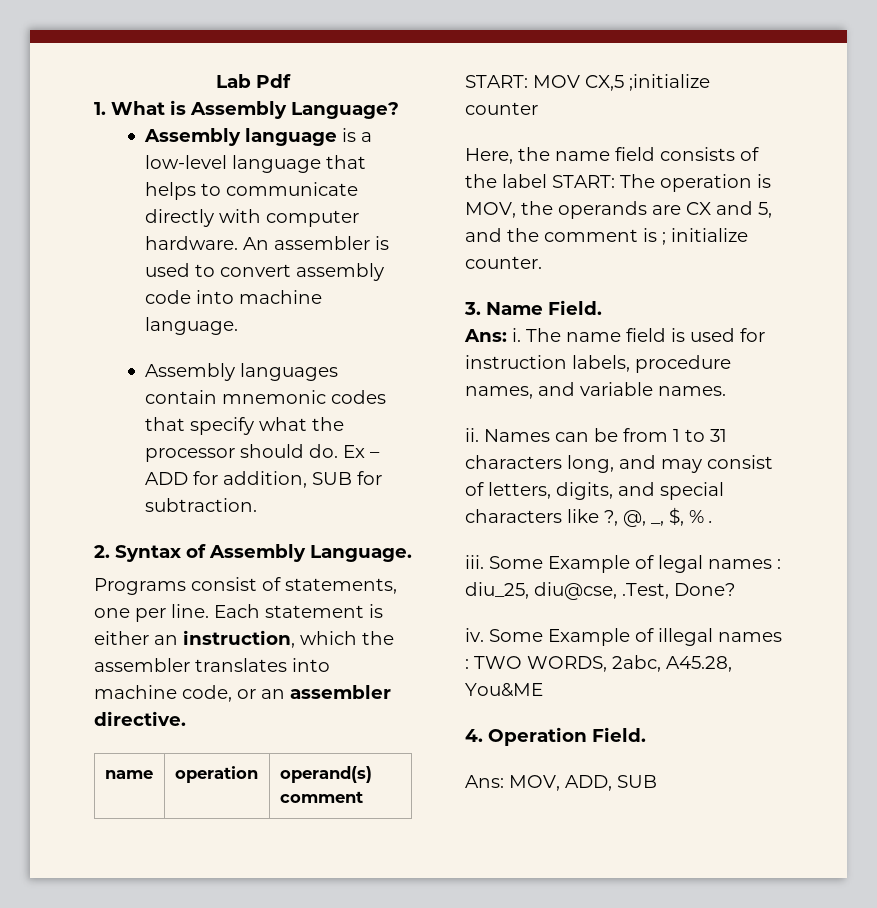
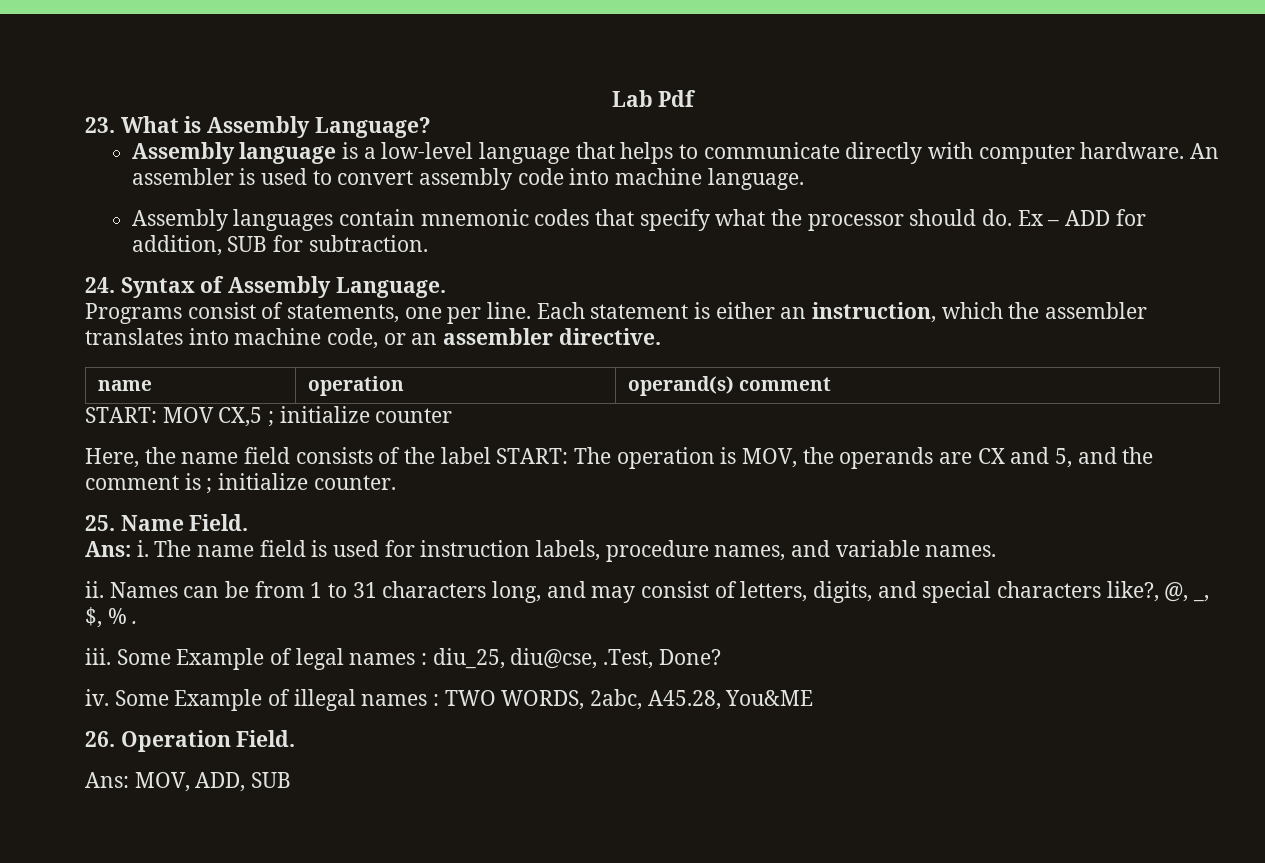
- 1. What is Assembly Language?
+ 23. What is Assembly Language?
- 2. Syntax of Assembly Language.
+ 24. Syntax of Assembly Language.
- START: MOV CX,5 ;initialize counter
+ START: MOV CX,5 ; initialize counter
- 3. Name Field.
+ 25. Name Field.
- Names can be from 1 to 31 characters long, and may consist of letters, digits, and special characters like ?, @, _, $, % .
+ Names can be from 1 to 31 characters long, and may consist of letters, digits, and special characters like?, @, _, $, % .
- 4. Operation Field.
+ 26. Operation Field.

